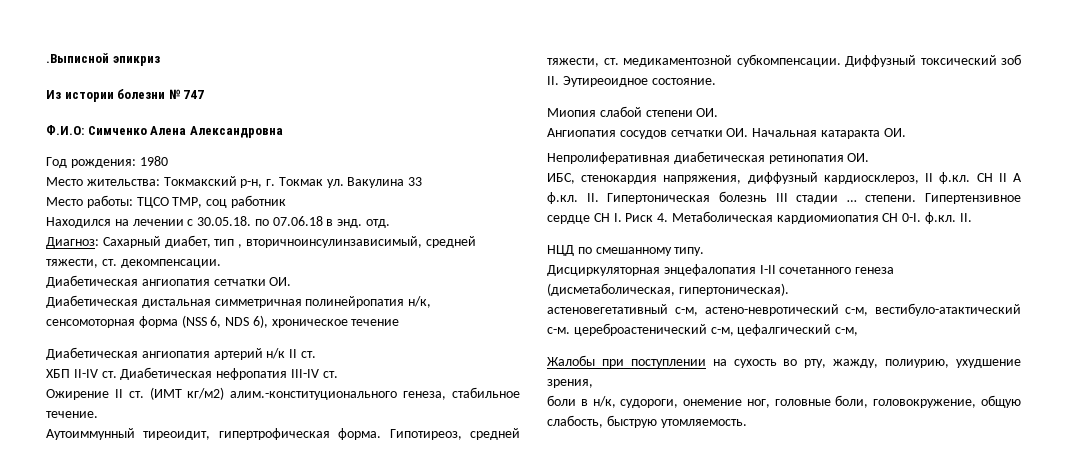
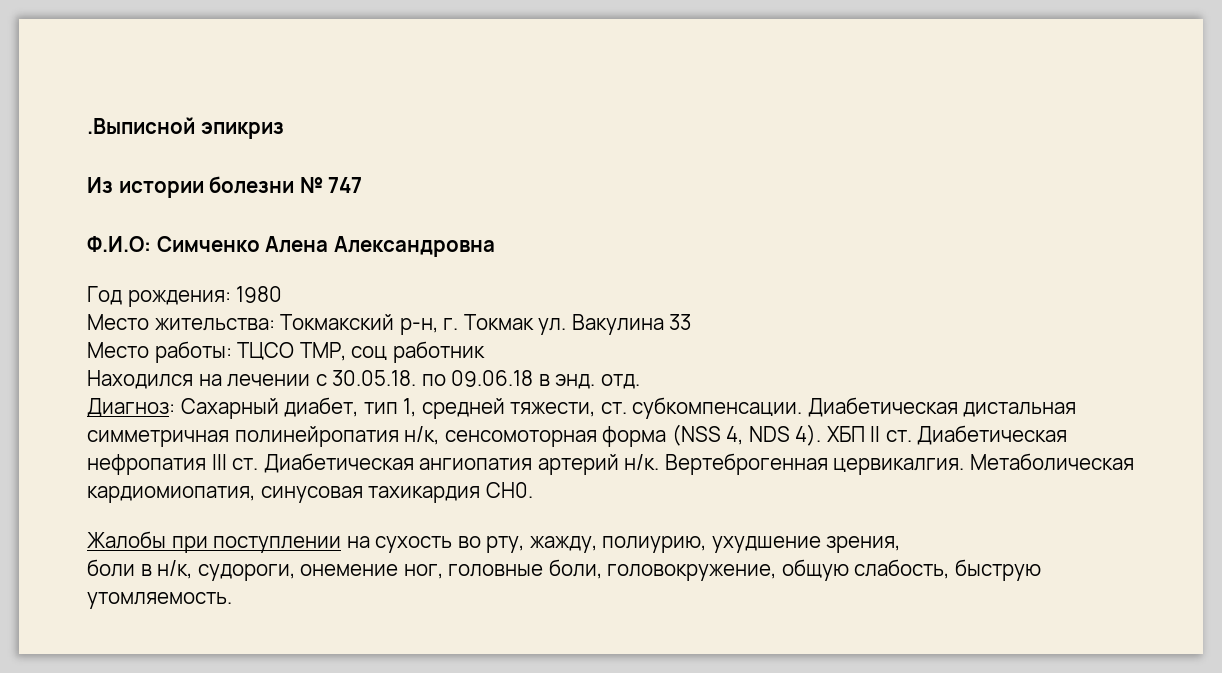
- Находился на лечении с 30.05.18. по 07.06.18 в энд. отд.
+ Находился на лечении с 30.05.18. по 09.06.18 в энд. отд.
- Диагноз: Сахарный диабет, тип , вторичноинсулинзависимый, средней тяжести, ст. декомпенсации.
- Диабетическая ангиопатия сетчатки ОИ.
- Диабетическая дистальная симметричная полинейропатия н/к, сенсомоторная форма (NSS 6, NDS 6), хроническое течение
- Диабетическая ангиопатия артерий н/к II ст.
- ХБП II-IV ст. Диабетическая нефропатия III-IV ст.
- Ожирение II ст. (ИМТ кг/м2) алим.-конституционального генеза, стабильное течение.
- Аутоиммунный тиреоидит, гипертрофическая форма. Гипотиреоз, средней тяжести, ст. медикаментозной субкомпенсации. Диффузный токсический зоб II. Эутиреоидное состояние.
- Миопия слабой степени ОИ.
- Ангиопатия сосудов сетчатки ОИ. Начальная катаракта ОИ.
- Непролиферативная диабетическая ретинопатия ОИ.
- ИБС, стенокардия напряжения, диффузный кардиосклероз, II ф.кл. СН II А ф.кл. II. Гипертоническая болезнь III стадии … степени. Гипертензивное сердце СН I. Риск 4. Метаболическая кардиомиопатия СН 0-I. ф.кл. II.
- НЦД по смешанному типу.
- Дисциркуляторная энцефалопатия I-II сочетанного генеза (дисметаболическая, гипертоническая).
- астеновегетативный с-м, астено-невротический с-м, вестибуло-атактический с-м. цереброастенический с-м, цефалгический с-м,
+ Диагноз: Сахарный диабет, тип 1, средней тяжести, ст. субкомпенсации. Диабетическая дистальная симметричная полинейропатия н/к, сенсомоторная форма (NSS 4, NDS 4). ХБП II ст. Диабетическая нефропатия III ст. Диабетическая ангиопатия артерий н/к. Вертеброгенная цервикалгия. Метаболическая кардиомиопатия, синусовая тахикардия СН0.

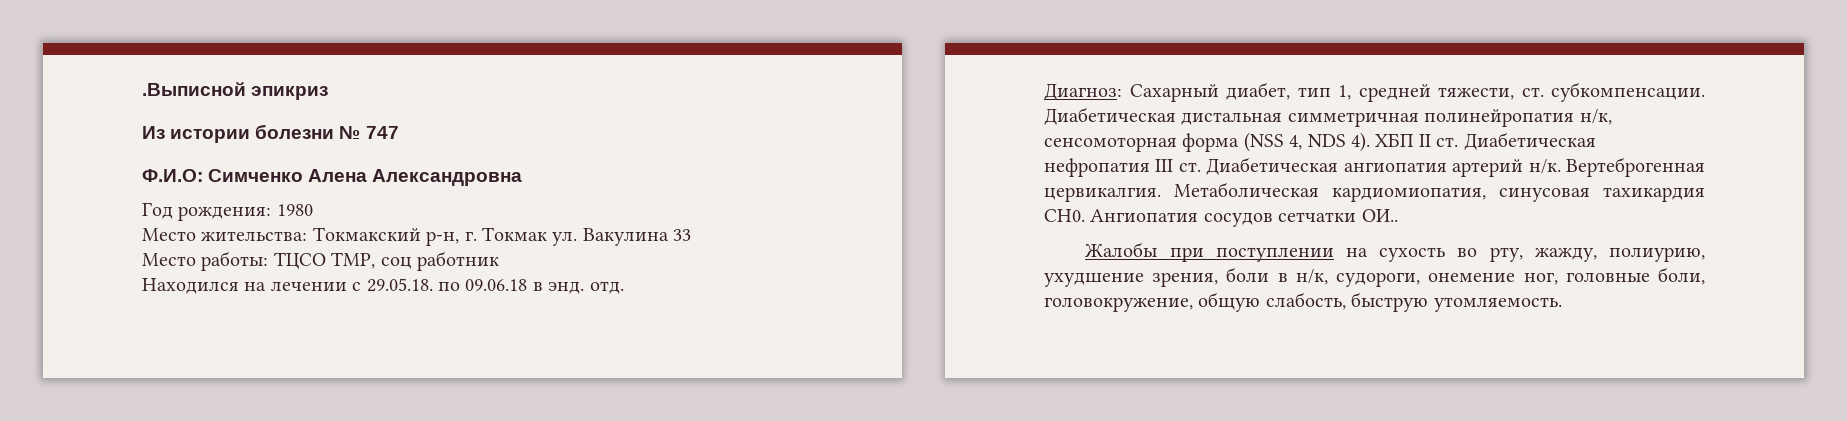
- Находился на лечении с 30.05.18. по 09.06.18 в энд. отд.
+ Находился на лечении с 29.05.18. по 09.06.18 в энд. отд.
- Метаболическая кардиомиопатия, синусовая тахикардия СН0.
+ Метаболическая кардиомиопатия, синусовая тахикардия СН0. Ангиопатия сосудов сетчатки ОИ..
- Жалобы при поступлении на сухость во рту, жажду, полиурию, ухудшение зрения,
- боли в н/к, судороги, онемение ног, головные боли, головокружение, общую слабость, быструю утомляемость.
+ Жалобы при поступлении на сухость во рту, жажду, полиурию, ухудшение зрения, боли в н/к, судороги, онемение ног, головные боли, головокружение, общую слабость, быструю утомляемость.

